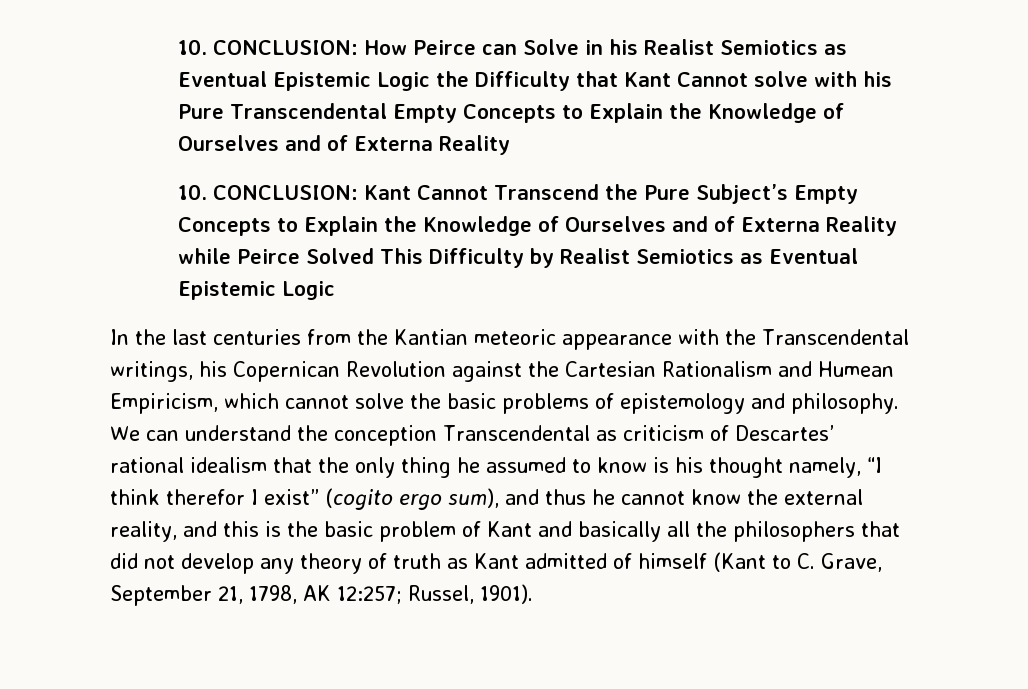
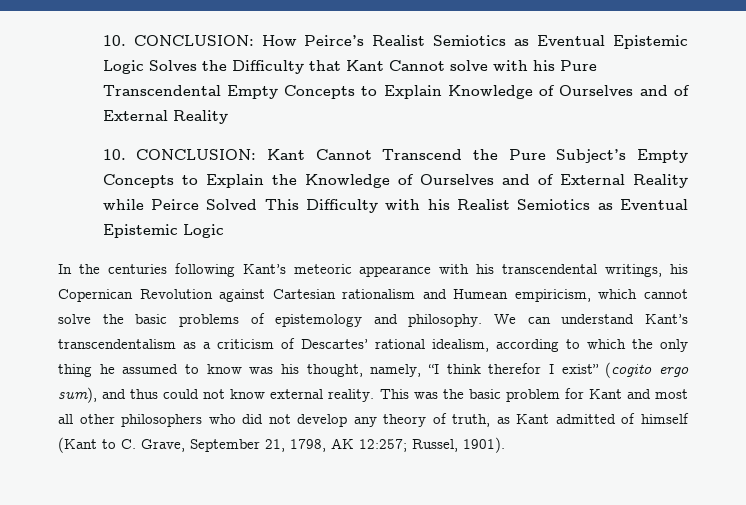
- 10. CONCLUSION: How Peirce can Solve in his Realist Semiotics as Eventual Epistemic Logic the Difficulty that Kant Cannot solve with his Pure Transcendental Empty Concepts to Explain the Knowledge of Ourselves and of Externa Reality
+ 10. CONCLUSION: How Peirce’s Realist Semiotics as Eventual Epistemic Logic Solves the Difficulty that Kant Cannot solve with his Pure Transcendental Empty Concepts to Explain Knowledge of Ourselves and of External Reality
- 10. CONCLUSION: Kant Cannot Transcend the Pure Subject’s Empty Concepts to Explain the Knowledge of Ourselves and of Externa Reality while Peirce Solved This Difficulty by Realist Semiotics as Eventual Epistemic Logic
+ 10. CONCLUSION: Kant Cannot Transcend the Pure Subject’s Empty Concepts to Explain the Knowledge of Ourselves and of External Reality while Peirce Solved This Difficulty with his Realist Semiotics as Eventual Epistemic Logic
- In the last centuries from the Kantian meteoric appearance with the Transcendental writings, his Copernican Revolution against the Cartesian Rationalism and Humean Empiricism, which cannot solve the basic problems of epistemology and philosophy.
+ In the centuries following Kant’s meteoric appearance with his transcendental writings, his Copernican Revolution against Cartesian rationalism and Humean empiricism, which cannot solve the basic problems of epistemology and philosophy.
- We can understand the conception Transcendental as criticism of Descartes’ rational idealism that the only thing he assumed to know is his thought namely, “I think therefor I exist” (cogito ergo sum), and thus he cannot know the external reality, and this is the basic problem of Kant and basically all the philosophers that did not develop any theory of truth as Kant admitted of himself (Kant to C. Grave, September 21, 1798, AK 12:257; Russel, 1901).
+ We can understand Kant’s transcendentalism as a criticism of Descartes’ rational idealism, according to which the only thing he assumed to know was his thought, namely, “I think therefor I exist” (cogito ergo sum), and thus could not know external reality. This was the basic problem for Kant and most all other philosophers who did not develop any theory of truth, as Kant admitted of himself (Kant to C. Grave, September 21, 1798, AK 12:257; Russel, 1901).

